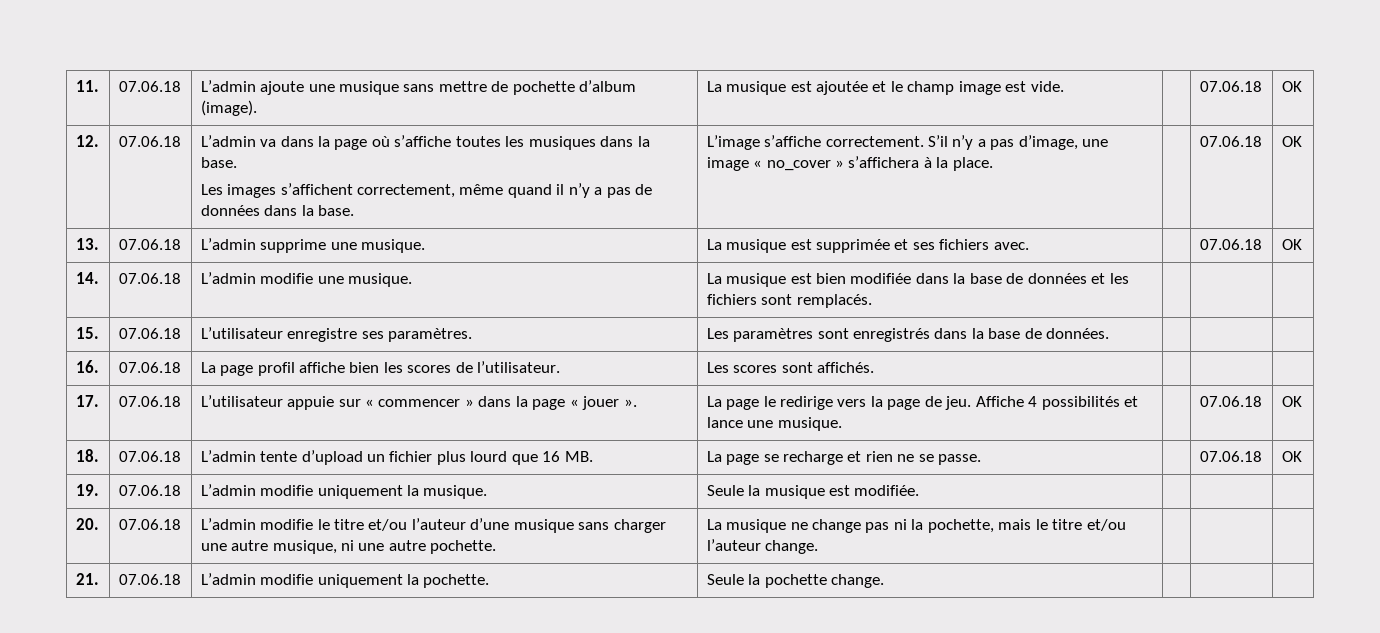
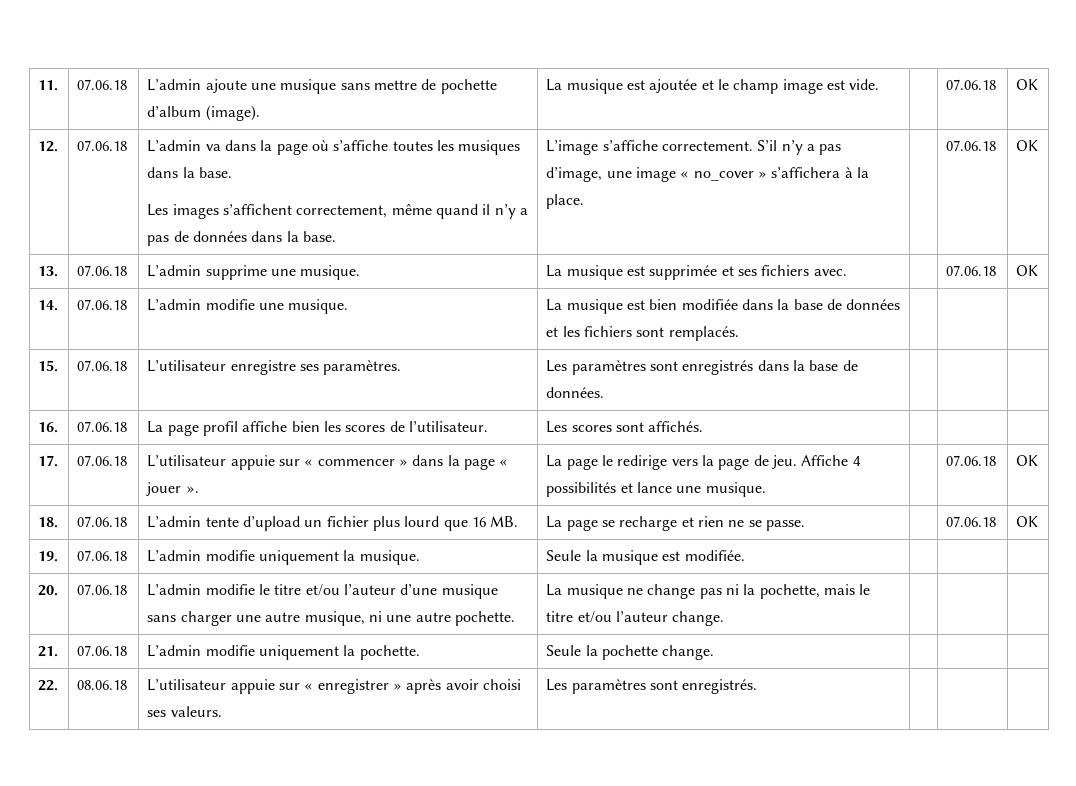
+ 22. | 08.06.18 | L’utilisateur appuie sur « enregistrer » après avoir choisi ses valeurs. | Les paramètres sont enregistrés. | | |

